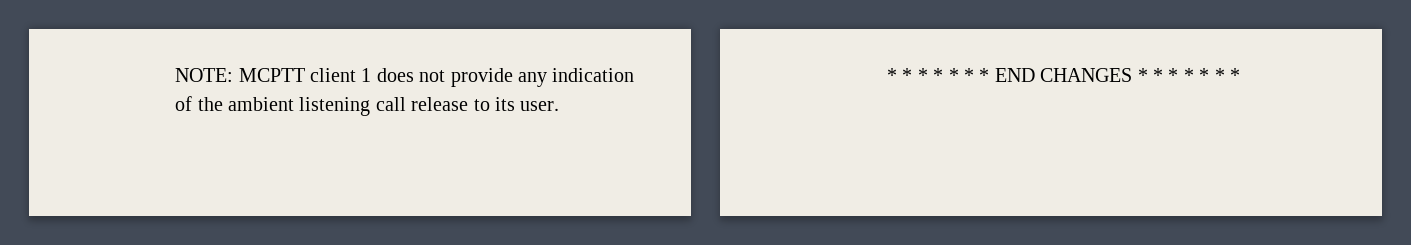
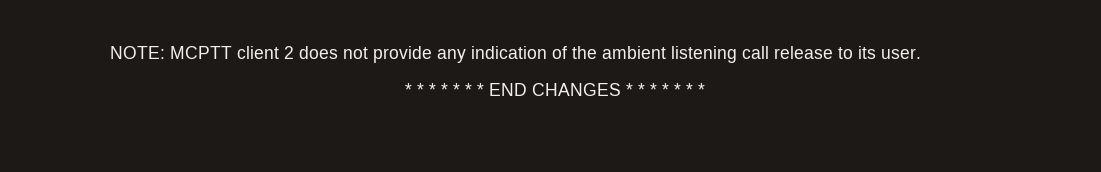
- NOTE: MCPTT client 1 does not provide any indication of the ambient listening call release to its user.
+ NOTE: MCPTT client 2 does not provide any indication of the ambient listening call release to its user.

